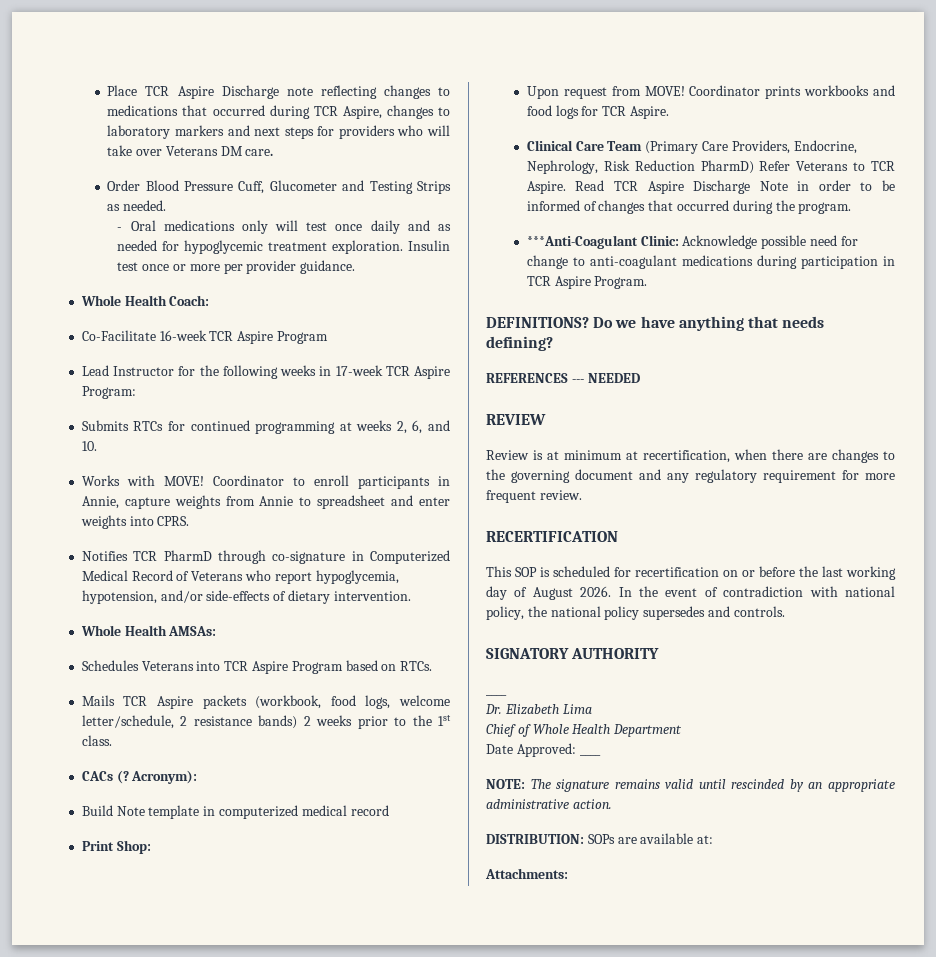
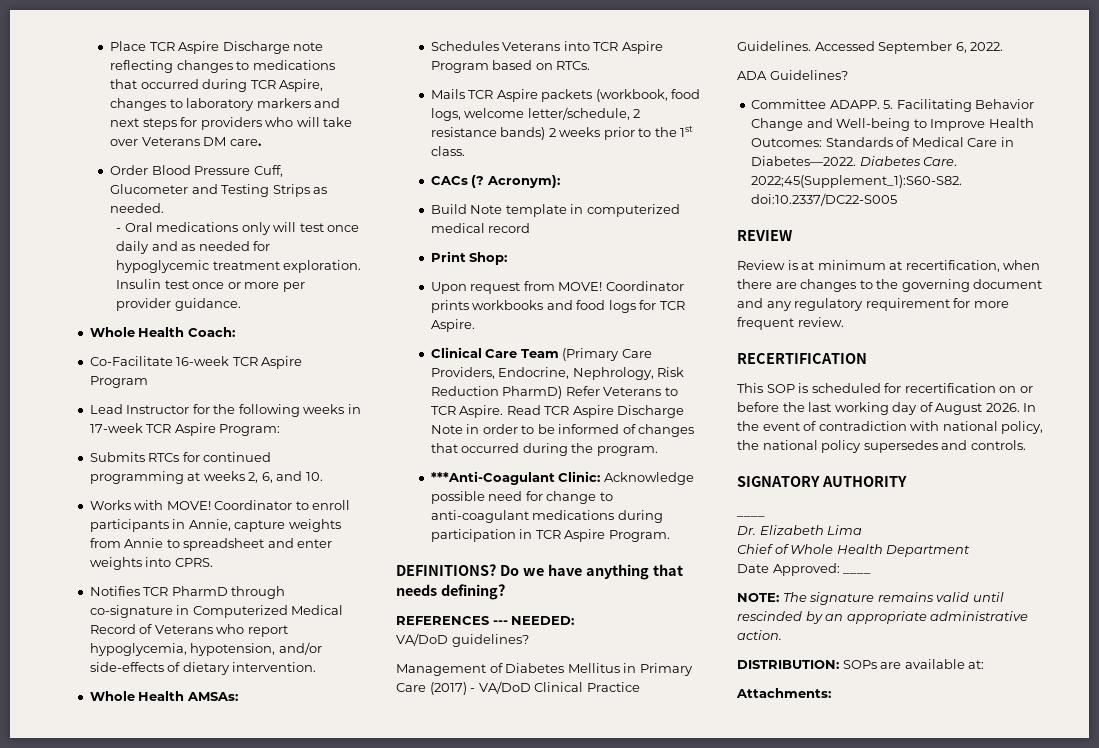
- REFERENCES --- NEEDED
+ REFERENCES --- NEEDED:
+ VA/DoD guidelines?
+ Management of Diabetes Mellitus in Primary Care (2017) - VA/DoD Clinical Practice Guidelines. Accessed September 6, 2022.
+ ADA Guidelines?
+ Committee ADAPP. 5. Facilitating Behavior Change and Well-being to Improve Health Outcomes: Standards of Medical Care in Diabetes—2022. Diabetes Care. 2022;45(Supplement_1):S60-S82. doi:10.2337/DC22-S005

